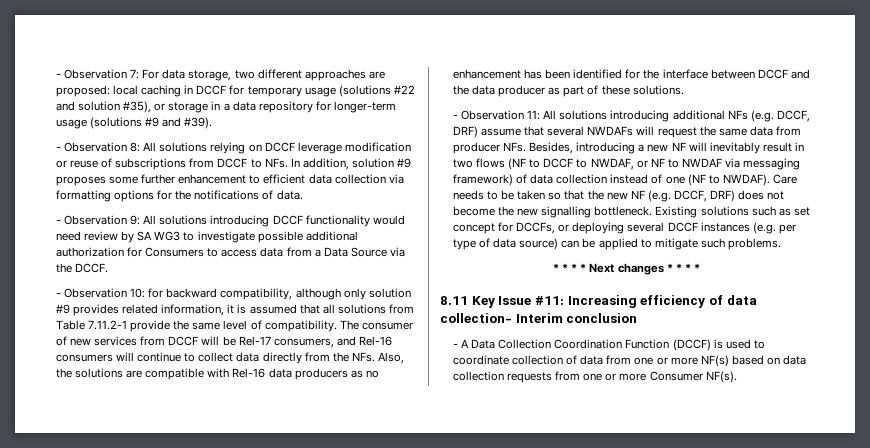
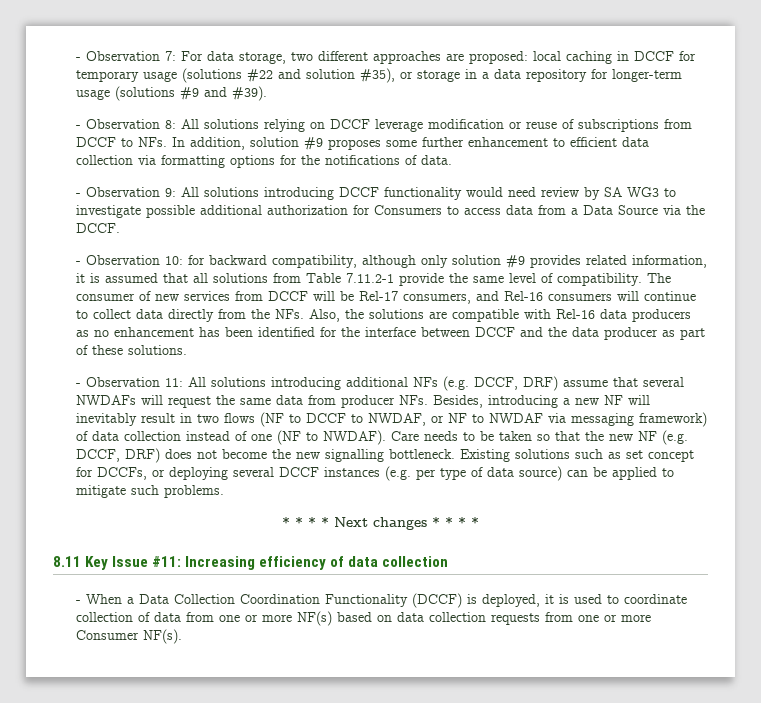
- 8.11 Key Issue #11: Increasing efficiency of data collection- Interim conclusion
- - A Data Collection Coordination Function (DCCF) is used to coordinate collection of data from one or more NF(s) based on data collection requests from one or more Consumer NF(s).
+ 8.11 Key Issue #11: Increasing efficiency of data collection
+ - When a Data Collection Coordination Functionality (DCCF) is deployed, it is used to coordinate collection of data from one or more NF(s) based on data collection requests from one or more Consumer NF(s).

